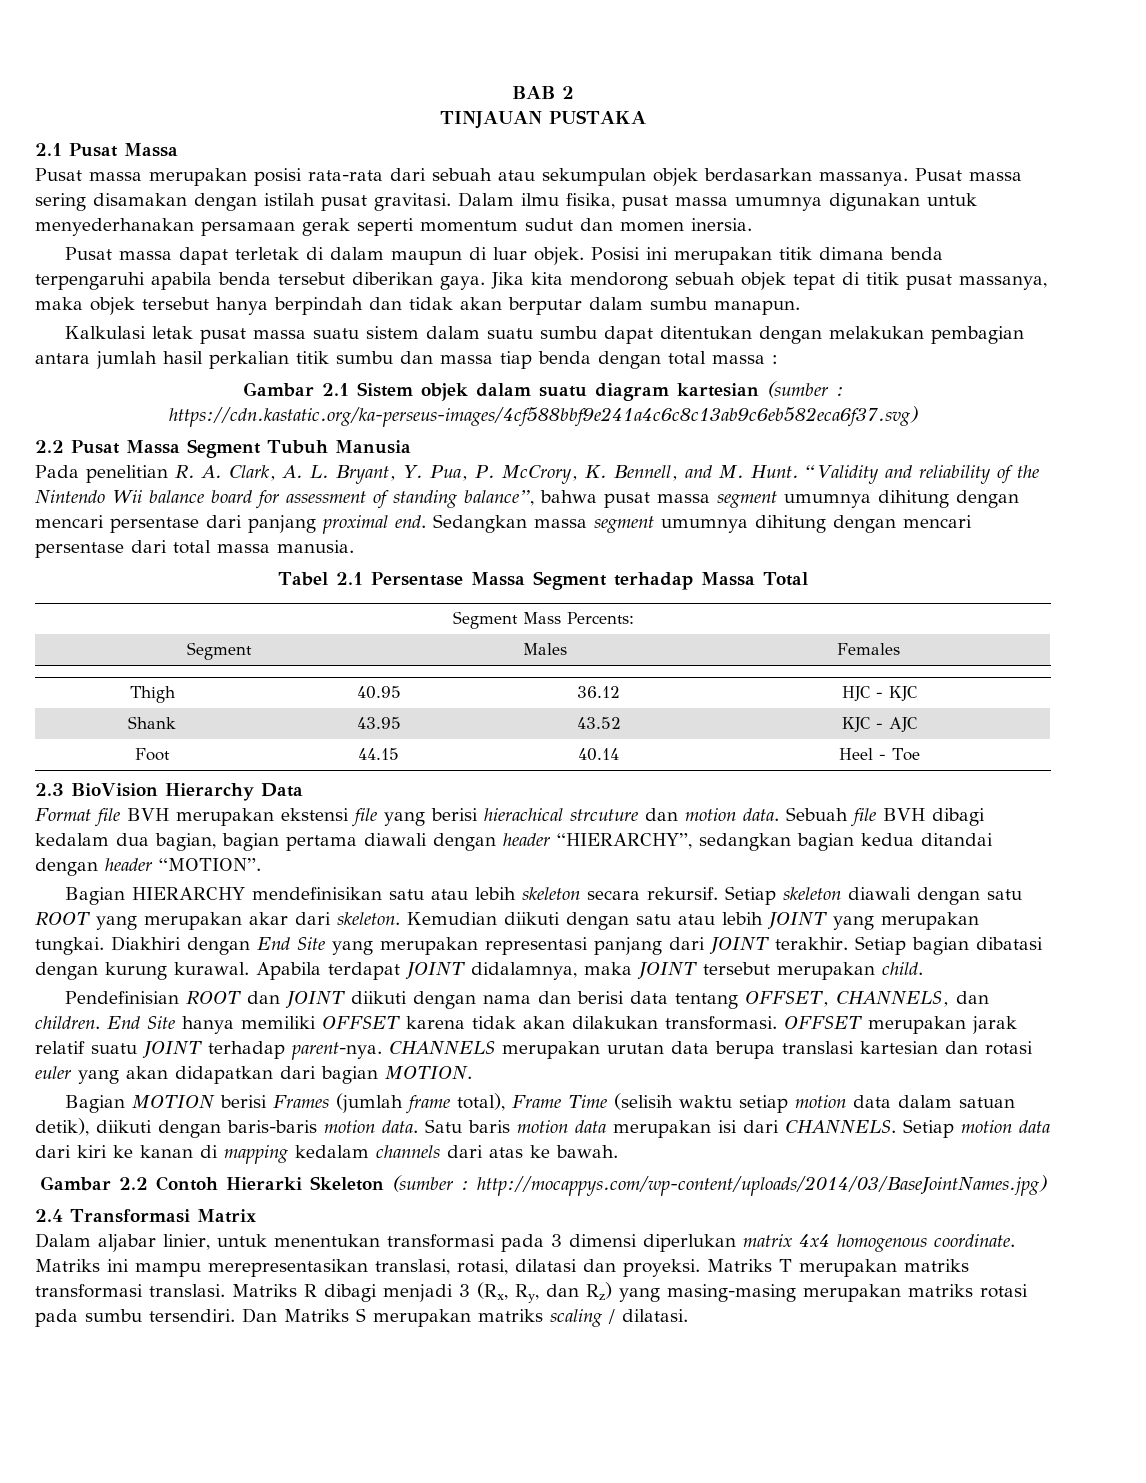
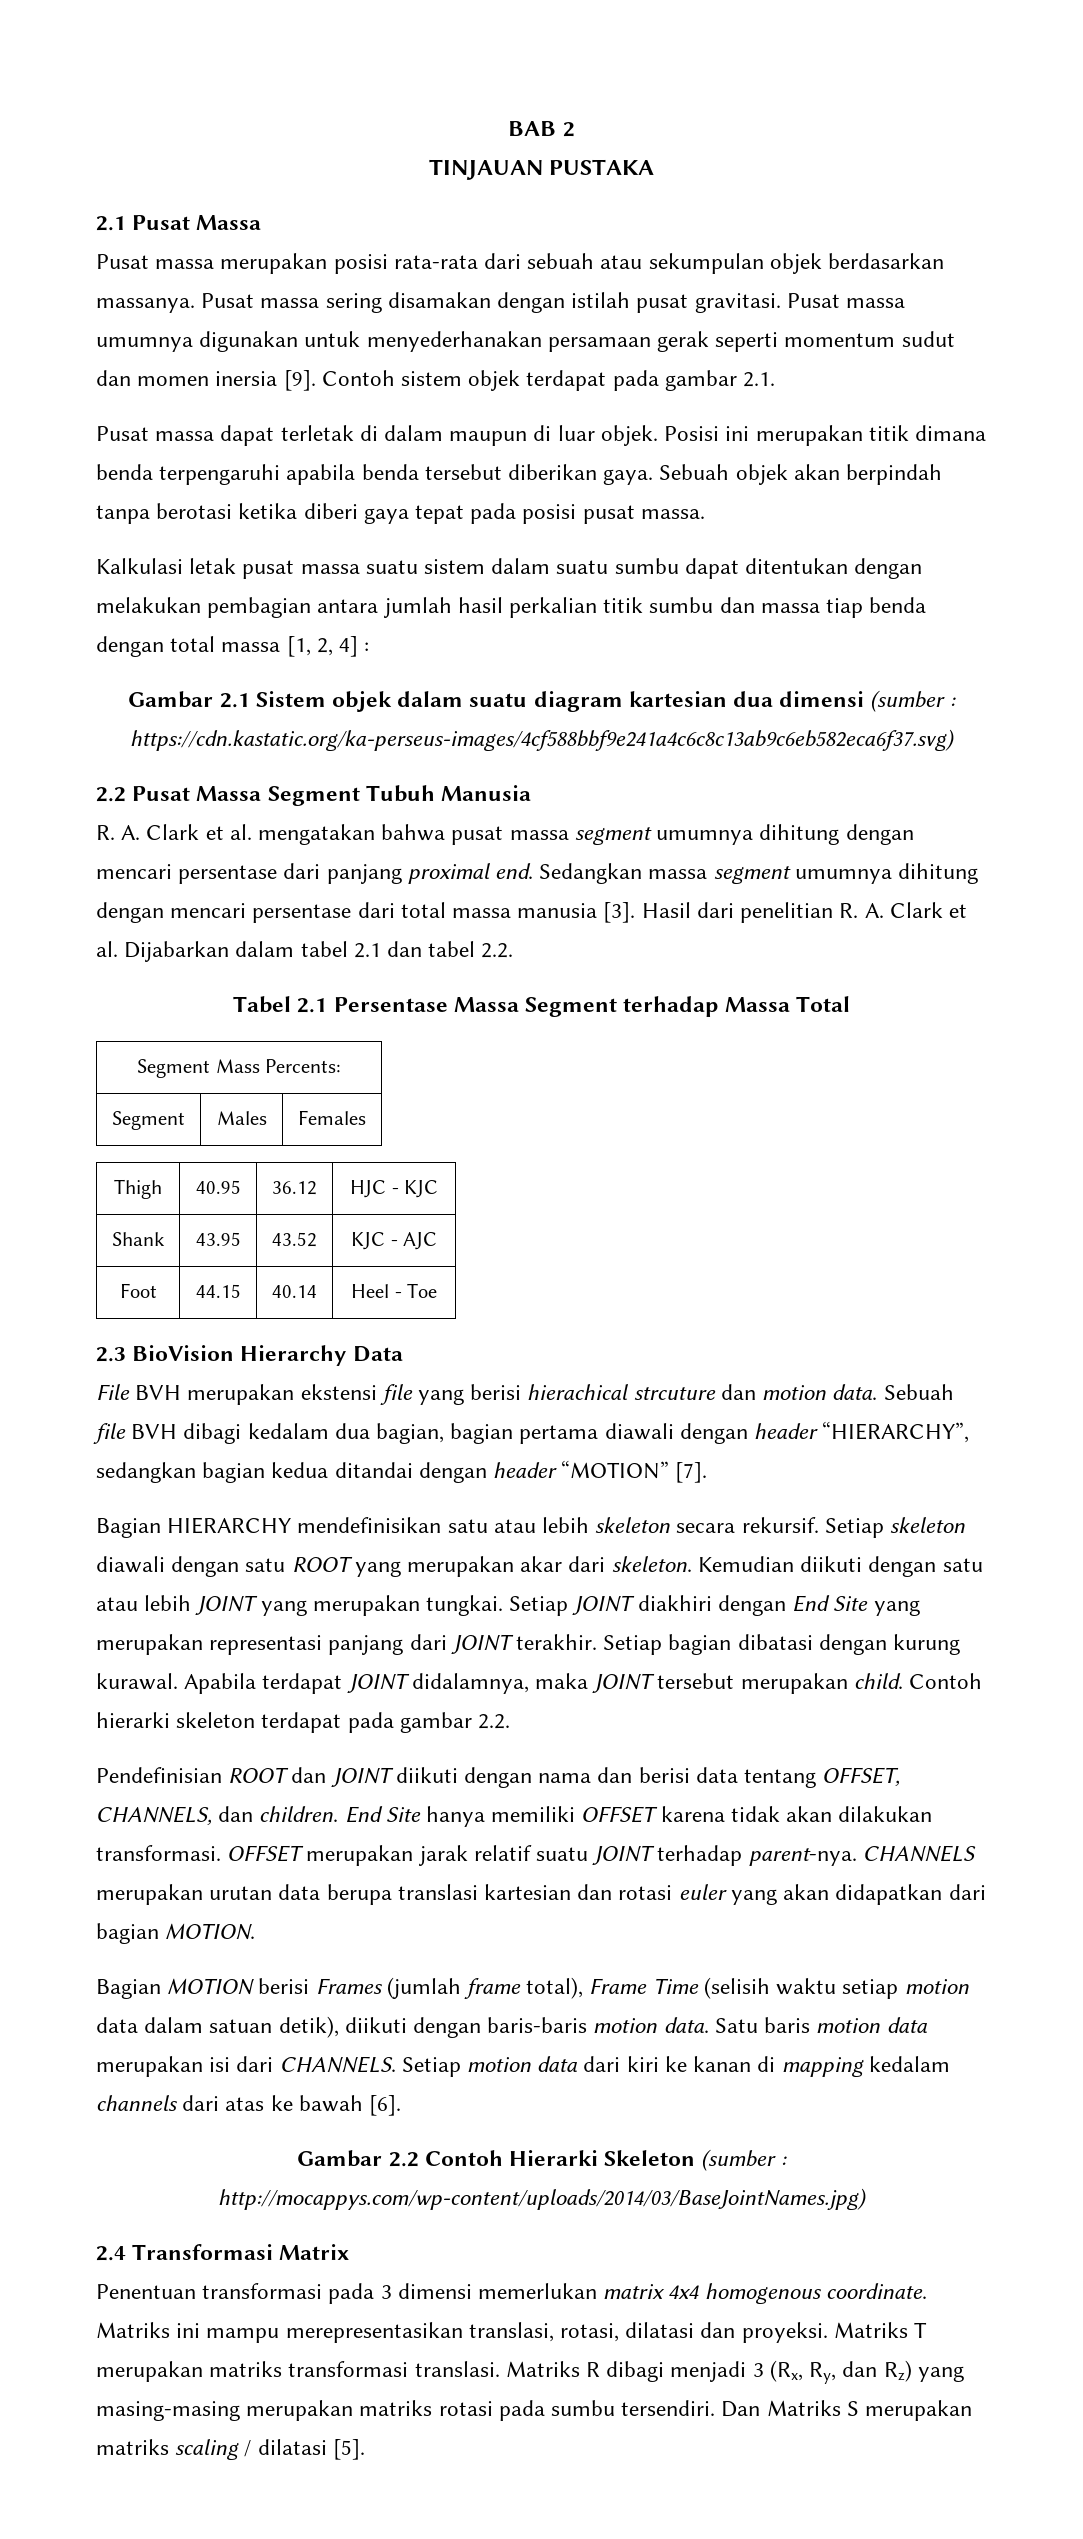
- Dalam ilmu fisika, pusat massa umumnya digunakan untuk menyederhanakan persamaan gerak seperti momentum sudut dan momen inersia.
+ Pusat massa umumnya digunakan untuk menyederhanakan persamaan gerak seperti momentum sudut dan momen inersia [9]. Contoh sistem objek terdapat pada gambar 2.1.
- Jika kita mendorong sebuah objek tepat di titik pusat massanya, maka objek tersebut hanya berpindah dan tidak akan berputar dalam sumbu manapun.
+ Sebuah objek akan berpindah tanpa berotasi ketika diberi gaya tepat pada posisi pusat massa.
- Kalkulasi letak pusat massa suatu sistem dalam suatu sumbu dapat ditentukan dengan melakukan pembagian antara jumlah hasil perkalian titik sumbu dan massa tiap benda dengan total massa :
+ Kalkulasi letak pusat massa suatu sistem dalam suatu sumbu dapat ditentukan dengan melakukan pembagian antara jumlah hasil perkalian titik sumbu dan massa tiap benda dengan total massa [1, 2, 4] :
- Gambar 2.1 Sistem objek dalam suatu diagram kartesian (sumber : https://cdn.kastatic.org/ka-perseus-images/4cf588bbf9e241a4c6c8c13ab9c6eb582eca6f37.svg)
+ Gambar 2.1 Sistem objek dalam suatu diagram kartesian dua dimensi (sumber : https://cdn.kastatic.org/ka-perseus-images/4cf588bbf9e241a4c6c8c13ab9c6eb582eca6f37.svg)
- Pada penelitian R. A. Clark, A. L. Bryant, Y. Pua, P. McCrory, K. Bennell, and M. Hunt. “Validity and reliability of the Nintendo Wii balance board for assessment of standing balance”, bahwa pusat massa segment umumnya dihitung dengan mencari persentase dari panjang proximal end.
+ R. A. Clark et al. mengatakan bahwa pusat massa segment umumnya dihitung dengan mencari persentase dari panjang proximal end.
- Sedangkan massa segment umumnya dihitung dengan mencari persentase dari total massa manusia.
+ Sedangkan massa segment umumnya dihitung dengan mencari persentase dari total massa manusia [3]. Hasil dari penelitian R. A. Clark et al. Dijabarkan dalam tabel 2.1 dan tabel 2.2.
- Format file BVH merupakan ekstensi file yang berisi hierachical strcuture dan motion data.
+ File BVH merupakan ekstensi file yang berisi hierachical strcuture dan motion data.
- Sebuah file BVH dibagi kedalam dua bagian, bagian pertama diawali dengan header “HIERARCHY”, sedangkan bagian kedua ditandai dengan header “MOTION”.
+ Sebuah file BVH dibagi kedalam dua bagian, bagian pertama diawali dengan header “HIERARCHY”, sedangkan bagian kedua ditandai dengan header “MOTION” [7].
- Diakhiri dengan End Site yang merupakan representasi panjang dari JOINT terakhir.
+ Setiap JOINT diakhiri dengan End Site yang merupakan representasi panjang dari JOINT terakhir.
+ Contoh hierarki skeleton terdapat pada gambar 2.2.
- Setiap motion data dari kiri ke kanan di mapping kedalam channels dari atas ke bawah.
+ Setiap motion data dari kiri ke kanan di mapping kedalam channels dari atas ke bawah [6].
- Dalam aljabar linier, untuk menentukan transformasi pada 3 dimensi diperlukan matrix 4x4 homogenous coordinate.
+ Penentuan transformasi pada 3 dimensi memerlukan matrix 4x4 homogenous coordinate.
- Dan Matriks S merupakan matriks scaling / dilatasi.
+ Dan Matriks S merupakan matriks scaling / dilatasi [5].

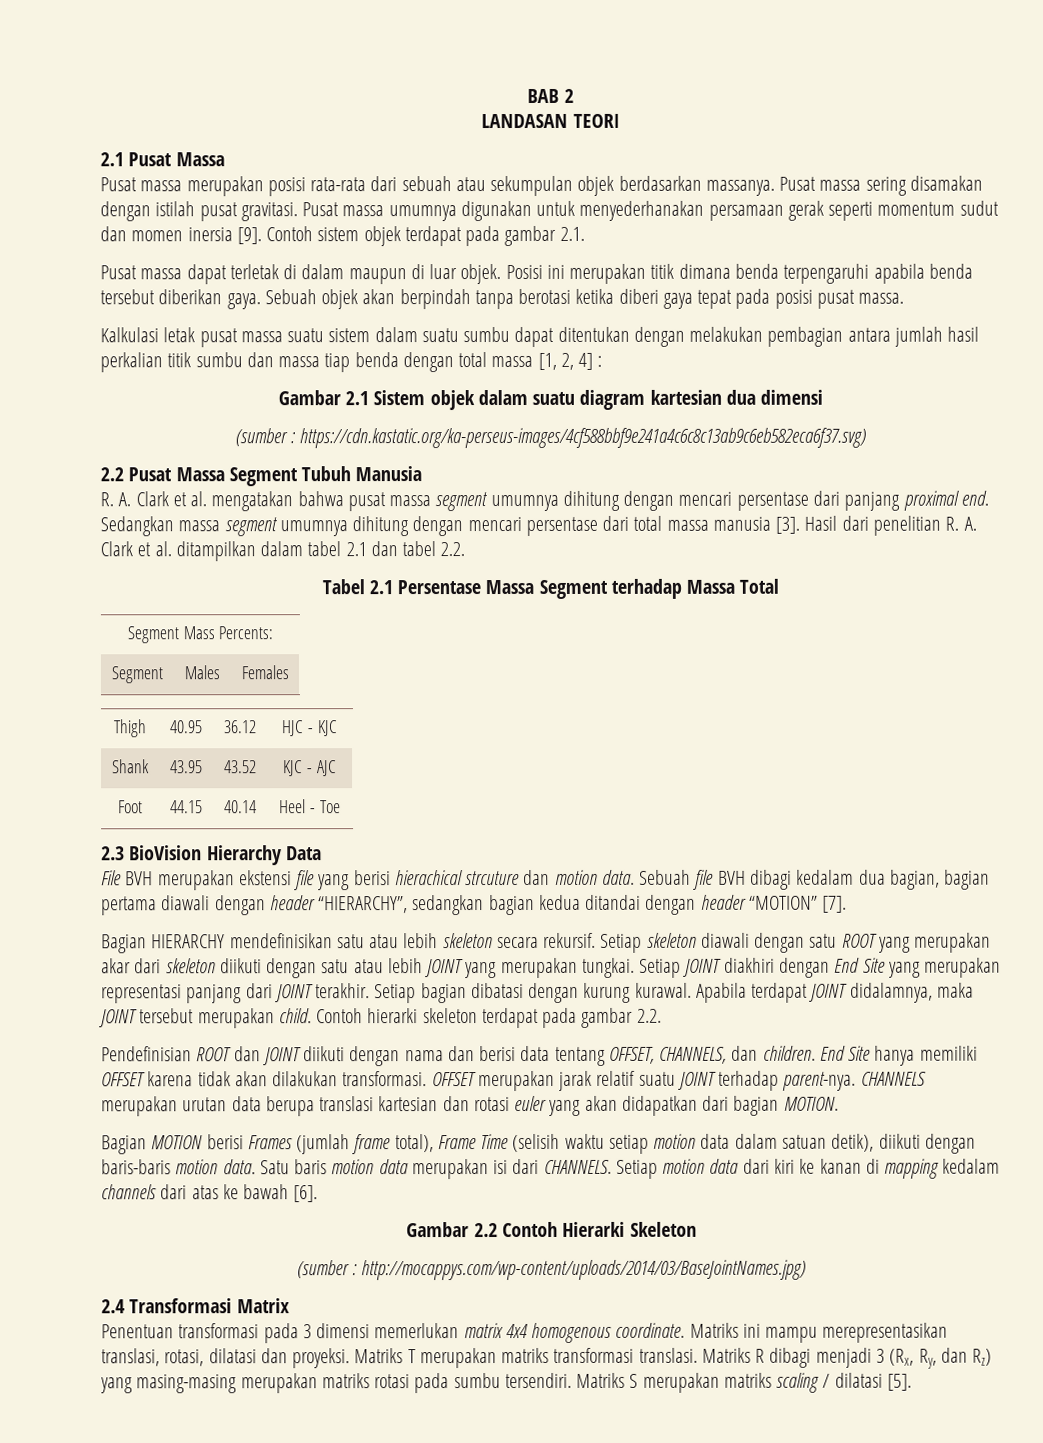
- TINJAUAN PUSTAKA
+ LANDASAN TEORI
- Gambar 2.1 Sistem objek dalam suatu diagram kartesian dua dimensi (sumber : https://cdn.kastatic.org/ka-perseus-images/4cf588bbf9e241a4c6c8c13ab9c6eb582eca6f37.svg)
+ Gambar 2.1 Sistem objek dalam suatu diagram kartesian dua dimensi
+ (sumber : https://cdn.kastatic.org/ka-perseus-images/4cf588bbf9e241a4c6c8c13ab9c6eb582eca6f37.svg)
- Hasil dari penelitian R. A. Clark et al. Dijabarkan dalam tabel 2.1 dan tabel 2.2.
+ Hasil dari penelitian R. A. Clark et al. ditampilkan dalam tabel 2.1 dan tabel 2.2.
- Setiap skeleton diawali dengan satu ROOT yang merupakan akar dari skeleton. Kemudian diikuti dengan satu atau lebih JOINT yang merupakan tungkai.
+ Setiap skeleton diawali dengan satu ROOT yang merupakan akar dari skeleton diikuti dengan satu atau lebih JOINT yang merupakan tungkai.
- Gambar 2.2 Contoh Hierarki Skeleton (sumber : http://mocappys.com/wp-content/uploads/2014/03/BaseJointNames.jpg)
+ Gambar 2.2 Contoh Hierarki Skeleton
+ (sumber : http://mocappys.com/wp-content/uploads/2014/03/BaseJointNames.jpg)
- Dan Matriks S merupakan matriks scaling / dilatasi [5].
+ Matriks S merupakan matriks scaling / dilatasi [5].

